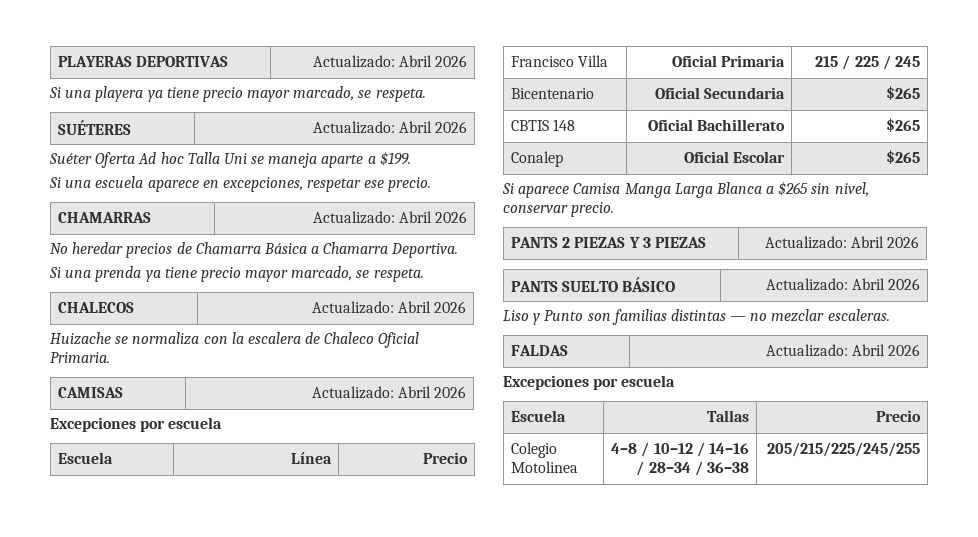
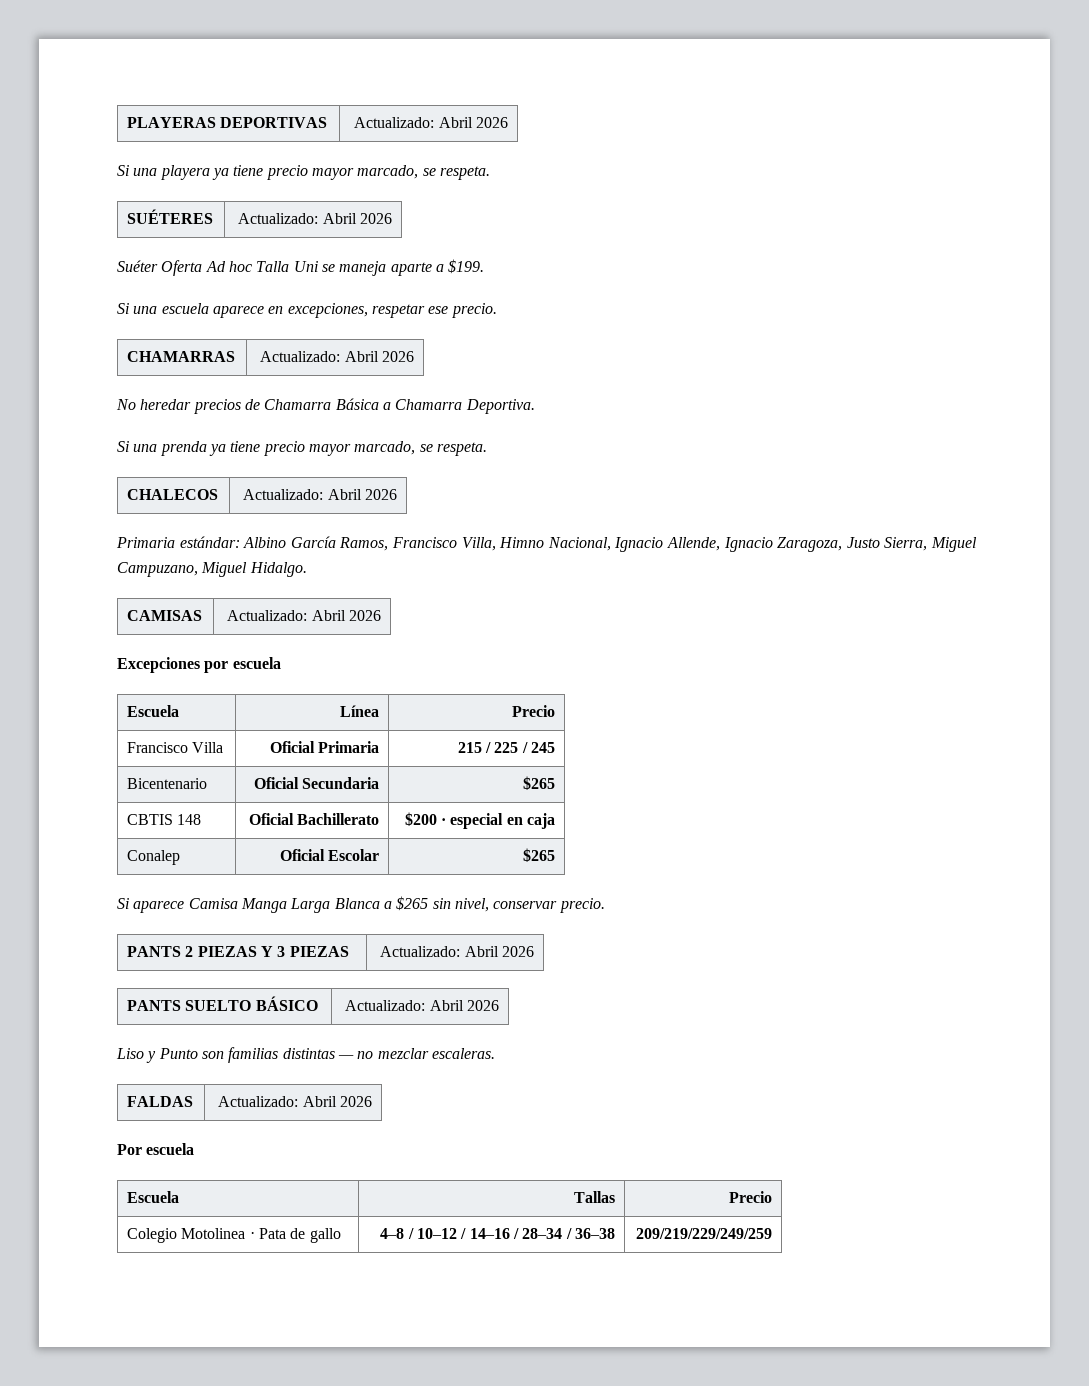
- Huizache se normaliza con la escalera de Chaleco Oficial Primaria.
+ Primaria estándar: Albino García Ramos, Francisco Villa, Himno Nacional, Ignacio Allende, Ignacio Zaragoza, Justo Sierra, Miguel Campuzano, Miguel Hidalgo.
- CBTIS 148 | Oficial Bachillerato | $265
+ CBTIS 148 | Oficial Bachillerato | $200 · especial en caja
  FALDAS | Actualizado: Abril 2026
- Excepciones por escuela
+ Por escuela
- Colegio Motolinea | 4–8 / 10–12 / 14–16 / 28–34 / 36–38 | 205/215/225/245/255
+ Colegio Motolinea · Pata de gallo | 4–8 / 10–12 / 14–16 / 28–34 / 36–38 | 209/219/229/249/259

